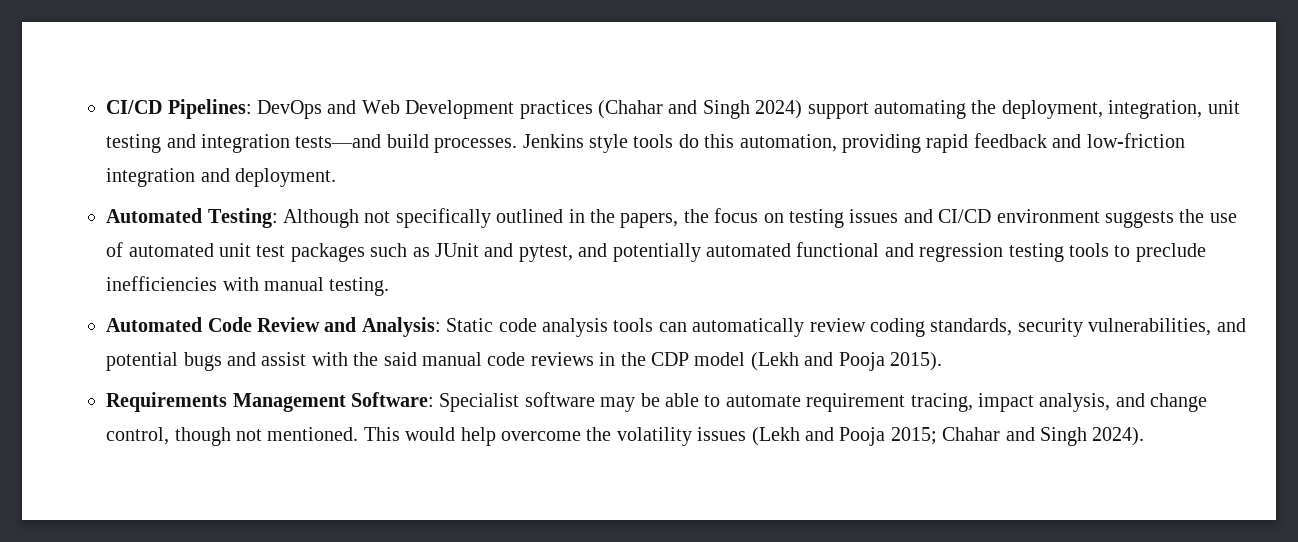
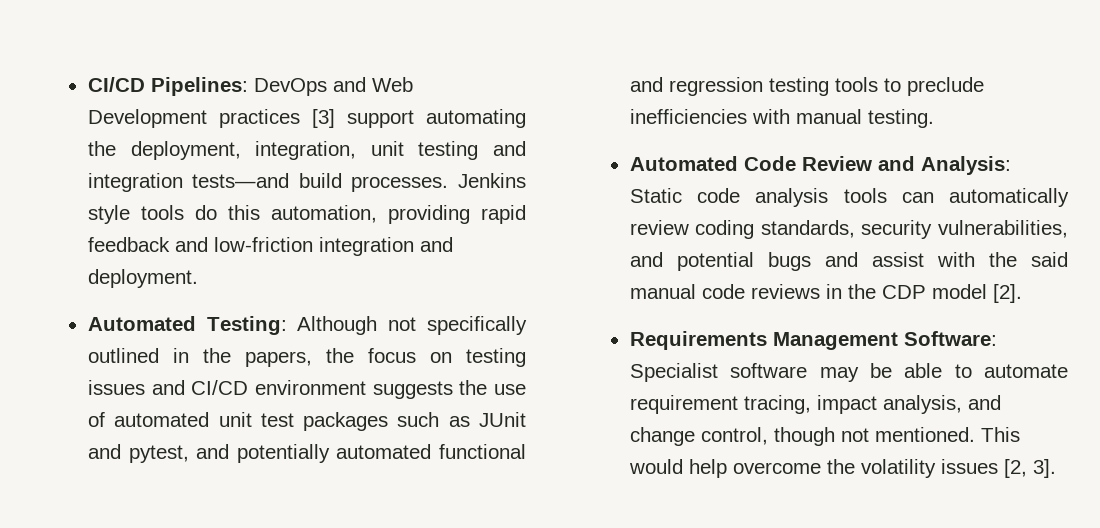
- CI/CD Pipelines: DevOps and Web Development practices (Chahar and Singh 2024) support automating the deployment, integration, unit testing and integration tests—and build processes.
+ CI/CD Pipelines: DevOps and Web Development practices [3] support automating the deployment, integration, unit testing and integration tests—and build processes.
- Automated Code Review and Analysis: Static code analysis tools can automatically review coding standards, security vulnerabilities, and potential bugs and assist with the said manual code reviews in the CDP model (Lekh and Pooja 2015).
+ Automated Code Review and Analysis: Static code analysis tools can automatically review coding standards, security vulnerabilities, and potential bugs and assist with the said manual code reviews in the CDP model [2].
- This would help overcome the volatility issues (Lekh and Pooja 2015; Chahar and Singh 2024).
+ This would help overcome the volatility issues [2, 3].

